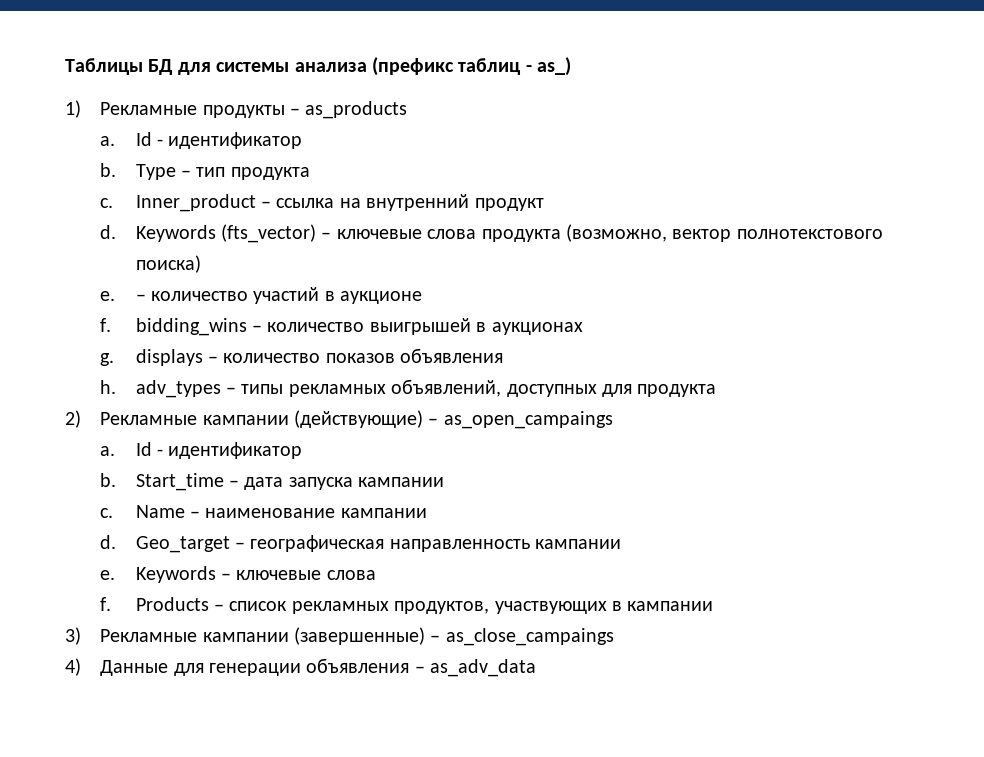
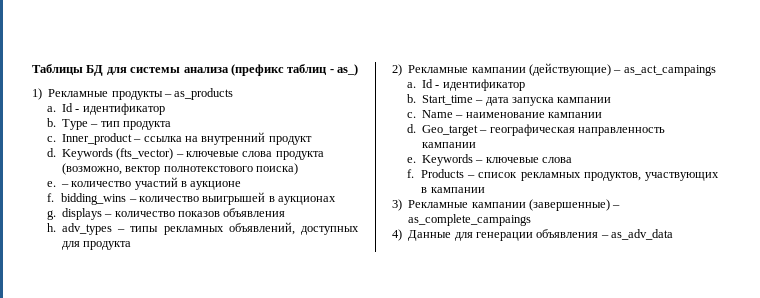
- 2) Рекламные кампании (действующие) – as_open_campaings
+ 2) Рекламные кампании (действующие) – as_act_campaings
- 3) Рекламные кампании (завершенные) – as_close_campaings
+ 3) Рекламные кампании (завершенные) – as_complete_campaings

